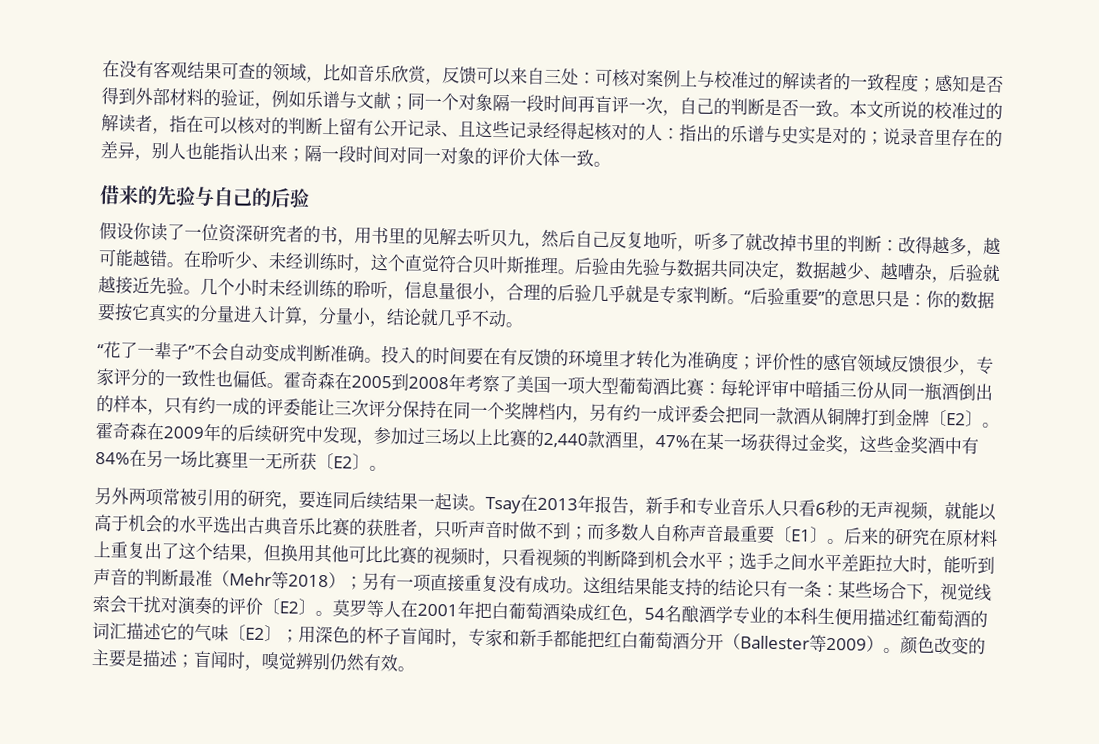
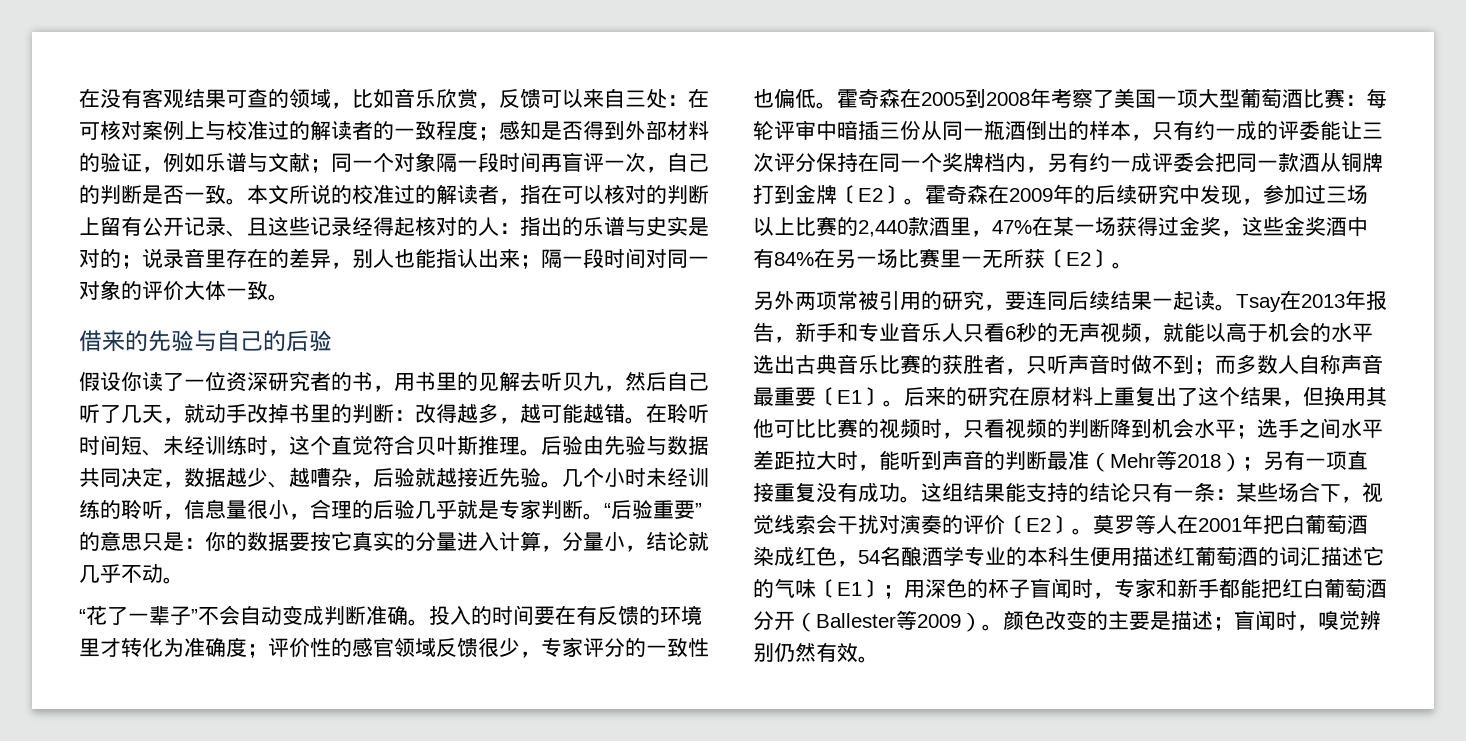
- 在没有客观结果可查的领域，比如音乐欣赏，反馈可以来自三处：可核对案例上与校准过的解读者的一致程度；感知是否得到外部材料的验证，例如乐谱与文献；同一个对象隔一段时间再盲评一次，自己的判断是否一致。
+ 在没有客观结果可查的领域，比如音乐欣赏，反馈可以来自三处：在可核对案例上与校准过的解读者的一致程度；感知是否得到外部材料的验证，例如乐谱与文献；同一个对象隔一段时间再盲评一次，自己的判断是否一致。
- 假设你读了一位资深研究者的书，用书里的见解去听贝九，然后自己反复地听，听多了就改掉书里的判断：改得越多，越可能越错。
+ 假设你读了一位资深研究者的书，用书里的见解去听贝九，然后自己听了几天，就动手改掉书里的判断：改得越多，越可能越错。
- 在聆听少、未经训练时，这个直觉符合贝叶斯推理。
+ 在聆听时间短、未经训练时，这个直觉符合贝叶斯推理。
- 莫罗等人在2001年把白葡萄酒染成红色，54名酿酒学专业的本科生便用描述红葡萄酒的词汇描述它的气味〔E2〕；用深色的杯子盲闻时，专家和新手都能把红白葡萄酒分开（Ballester等2009）。
+ 莫罗等人在2001年把白葡萄酒染成红色，54名酿酒学专业的本科生便用描述红葡萄酒的词汇描述它的气味〔E1〕；用深色的杯子盲闻时，专家和新手都能把红白葡萄酒分开（Ballester等2009）。

